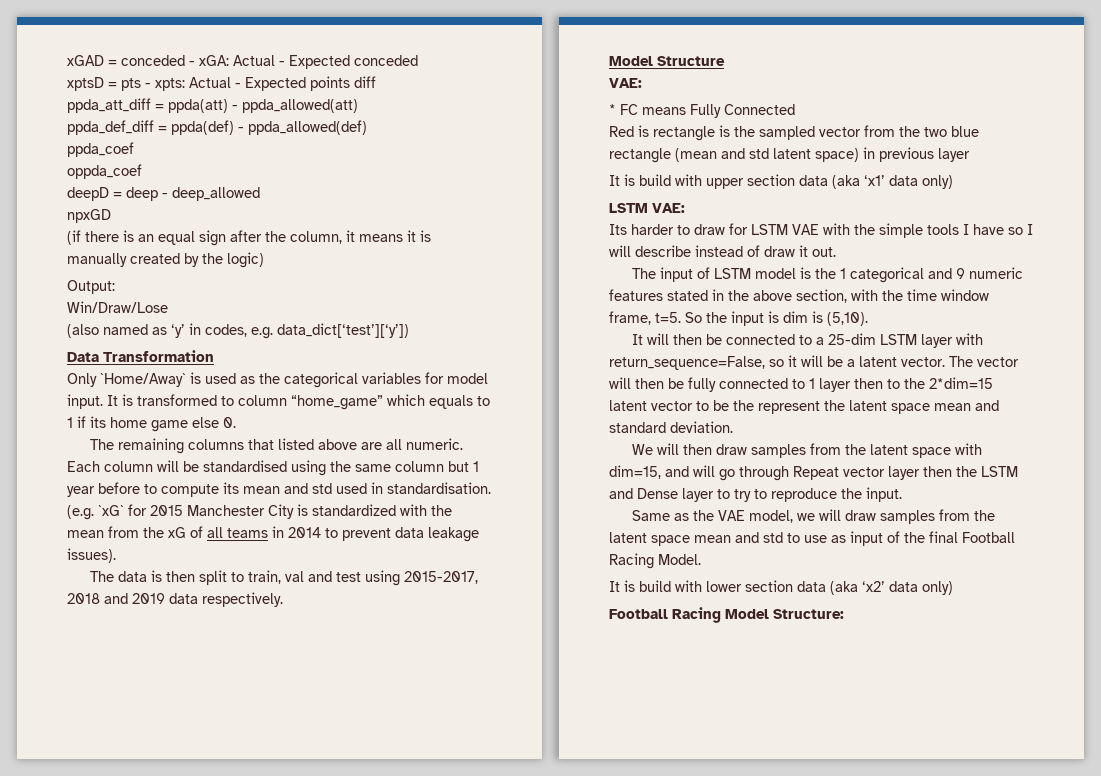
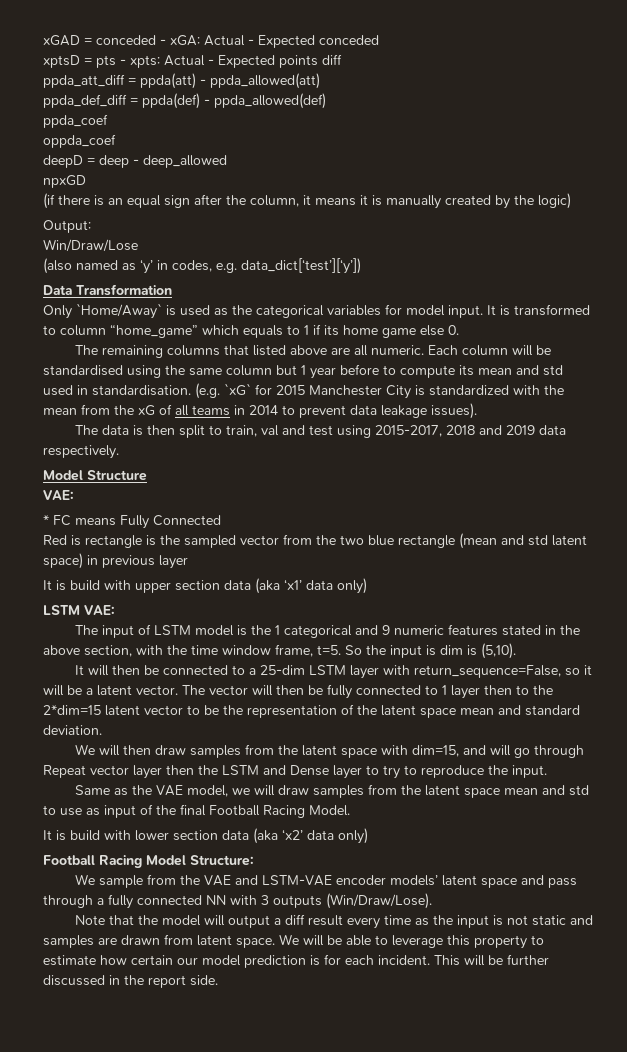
- Its harder to draw for LSTM VAE with the simple tools I have so I will describe instead of draw it out.
- The vector will then be fully connected to 1 layer then to the 2*dim=15 latent vector to be the represent the latent space mean and standard deviation.
+ The vector will then be fully connected to 1 layer then to the 2*dim=15 latent vector to be the representation of the latent space mean and standard deviation.
+ We sample from the VAE and LSTM-VAE encoder models’ latent space and pass through a fully connected NN with 3 outputs (Win/Draw/Lose).
+ Note that the model will output a diff result every time as the input is not static and samples are drawn from latent space. We will be able to leverage this property to estimate how certain our model prediction is for each incident. This will be further discussed in the report side.

